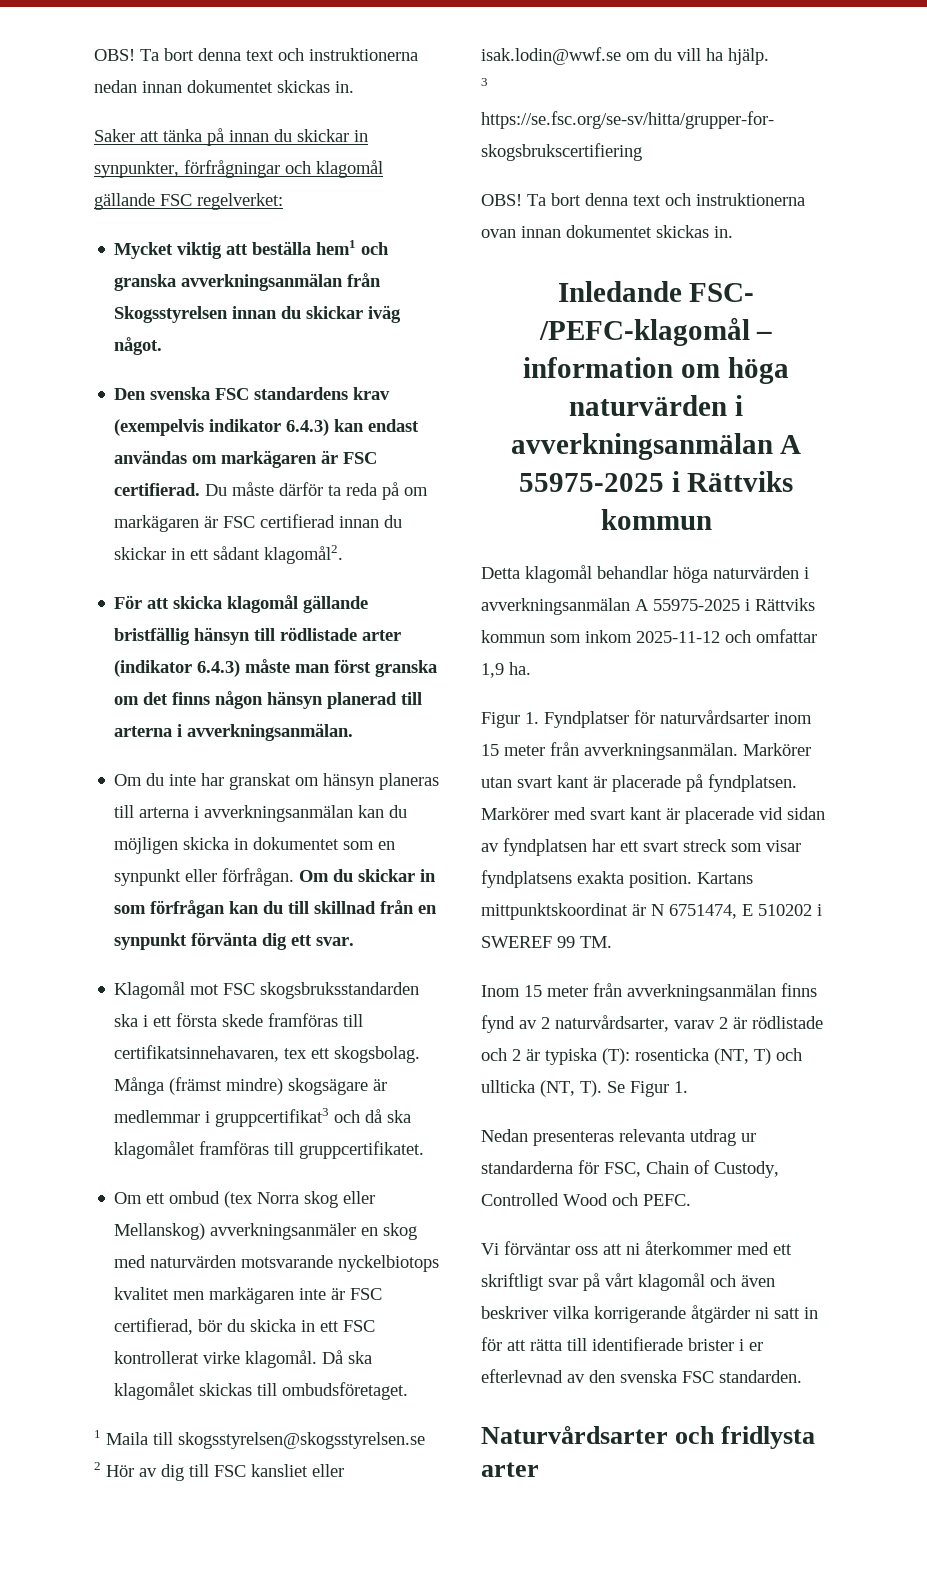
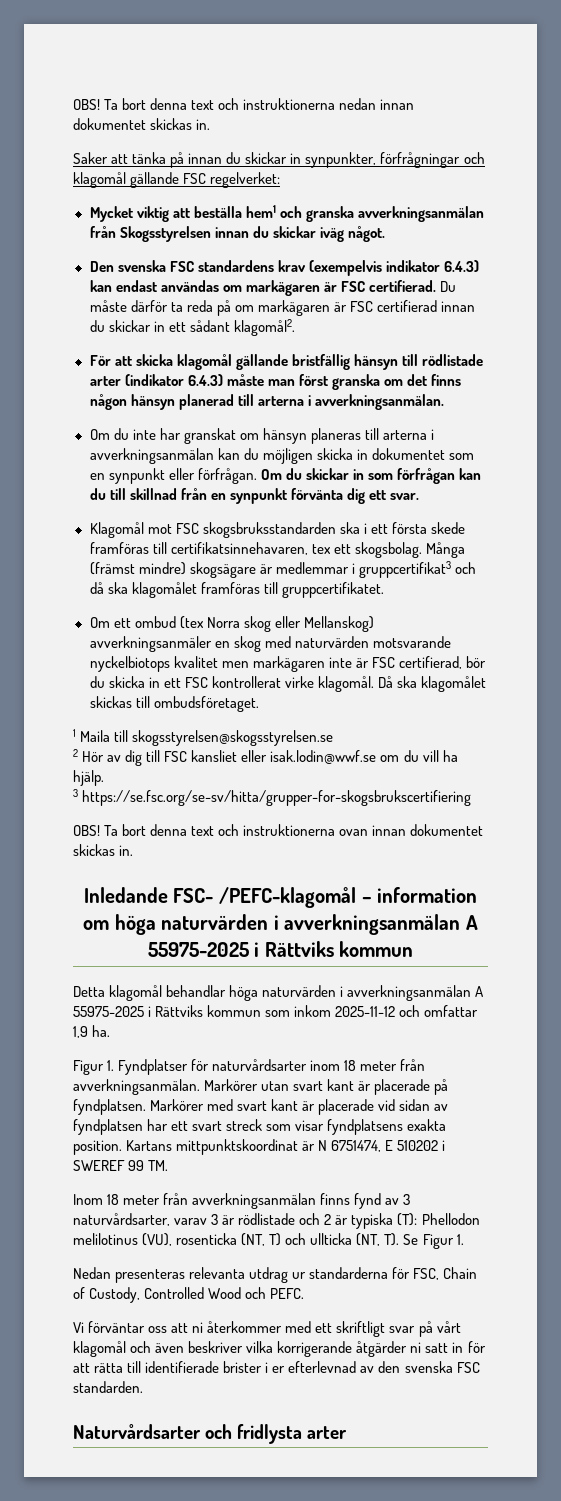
- Figur 1. Fyndplatser för naturvårdsarter inom 15 meter från avverkningsanmälan.
+ Figur 1. Fyndplatser för naturvårdsarter inom 18 meter från avverkningsanmälan.
- Inom 15 meter från avverkningsanmälan finns fynd av 2 naturvårdsarter, varav 2 är rödlistade och 2 är typiska (T): rosenticka (NT, T) och ullticka (NT, T). Se Figur 1.
+ Inom 18 meter från avverkningsanmälan finns fynd av 3 naturvårdsarter, varav 3 är rödlistade och 2 är typiska (T): Phellodon melilotinus (VU), rosenticka (NT, T) och ullticka (NT, T). Se Figur 1.

